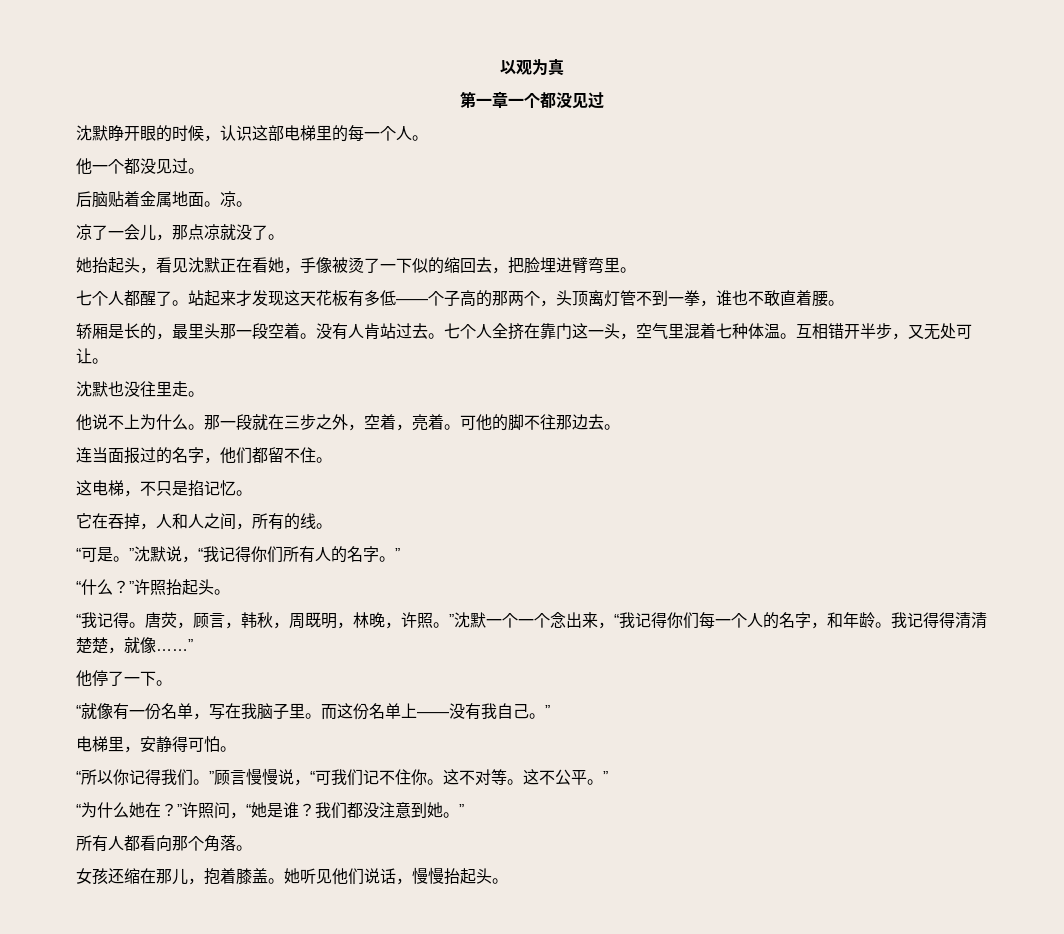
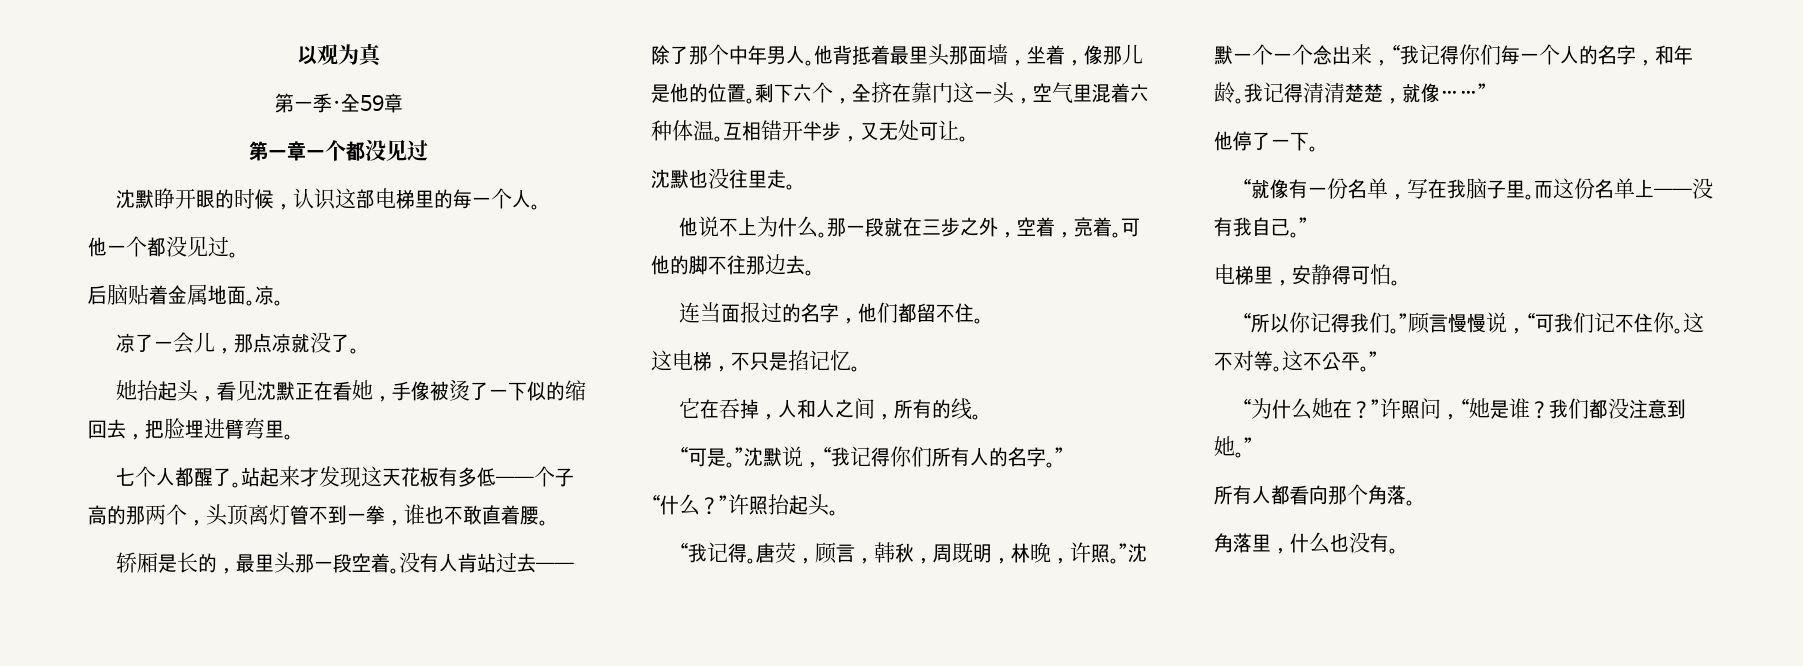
+ 第一季·全59章
- 没有人肯站过去。七个人全挤在靠门这一头，空气里混着七种体温。
+ 没有人肯站过去——除了那个中年男人。他背抵着最里头那面墙，坐着，像那儿是他的位置。剩下六个，全挤在靠门这一头，空气里混着六种体温。
- 我记得得清清楚楚，就像……”
+ 我记得清清楚楚，就像……”
- 女孩还缩在那儿，抱着膝盖。她听见他们说话，慢慢抬起头。
+ 角落里，什么也没有。

